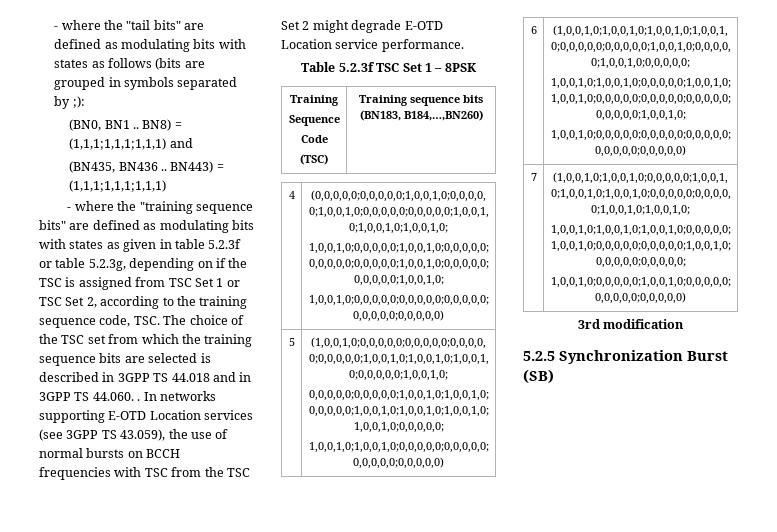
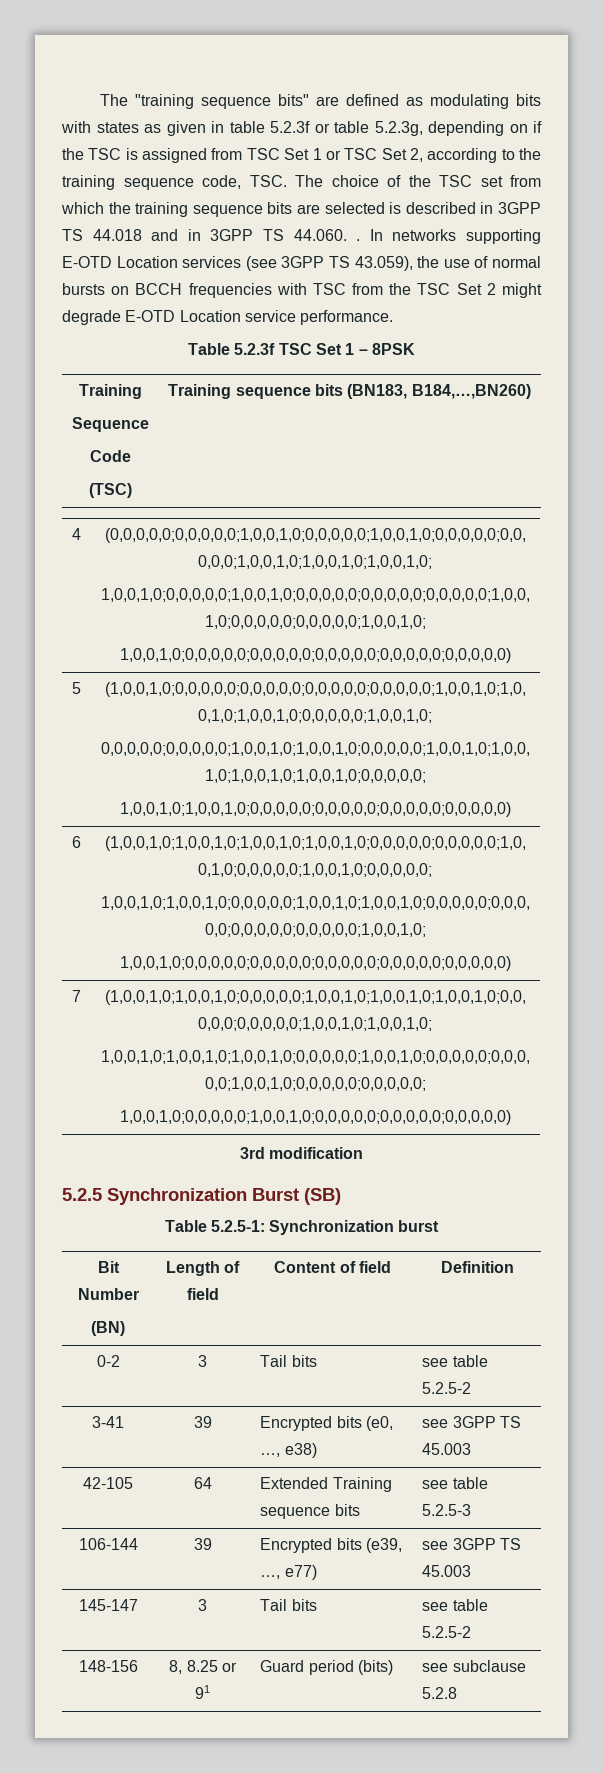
- - where the "tail bits" are defined as modulating bits with states as follows (bits are grouped in symbols separated by ;):
- (BN0, BN1 .. BN8) = (1,1,1;1,1,1;1,1,1) and
- (BN435, BN436 .. BN443) = (1,1,1;1,1,1;1,1,1)
- - where the "training sequence bits" are defined as modulating bits with states as given in table 5.2.3f or table 5.2.3g, depending on if the TSC is assigned from TSC Set 1 or TSC Set 2, according to the training sequence code, TSC. The choice of the TSC set from which the training sequence bits are selected is described in 3GPP TS 44.018 and in 3GPP TS 44.060. .
+ The "training sequence bits" are defined as modulating bits with states as given in table 5.2.3f or table 5.2.3g, depending on if the TSC is assigned from TSC Set 1 or TSC Set 2, according to the training sequence code, TSC. The choice of the TSC set from which the training sequence bits are selected is described in 3GPP TS 44.018 and in 3GPP TS 44.060. .
+ Table 5.2.5-1: Synchronization burst
+ Bit Number
+ (BN) | Length of field | Content of field | Definition
+ 0-2 | 3 | Tail bits | see table 5.2.5-2
+ 3-41 | 39 | Encrypted bits (e0, …, e38) | see 3GPP TS 45.003
+ 42-105 | 64 | Extended Training sequence bits | see table 5.2.5-3
+ 106-144 | 39 | Encrypted bits (e39, …, e77) | see 3GPP TS 45.003
+ 145-147 | 3 | Tail bits | see table 5.2.5-2
+ 148-156 | 8, 8.25 or 91 | Guard period (bits) | see subclause 5.2.8

